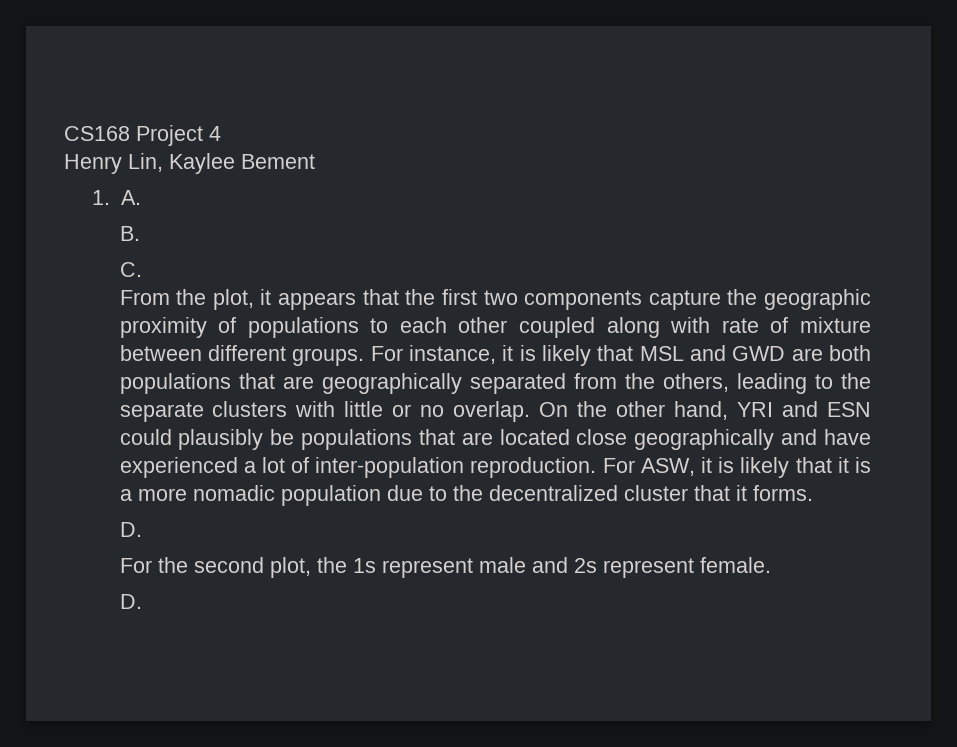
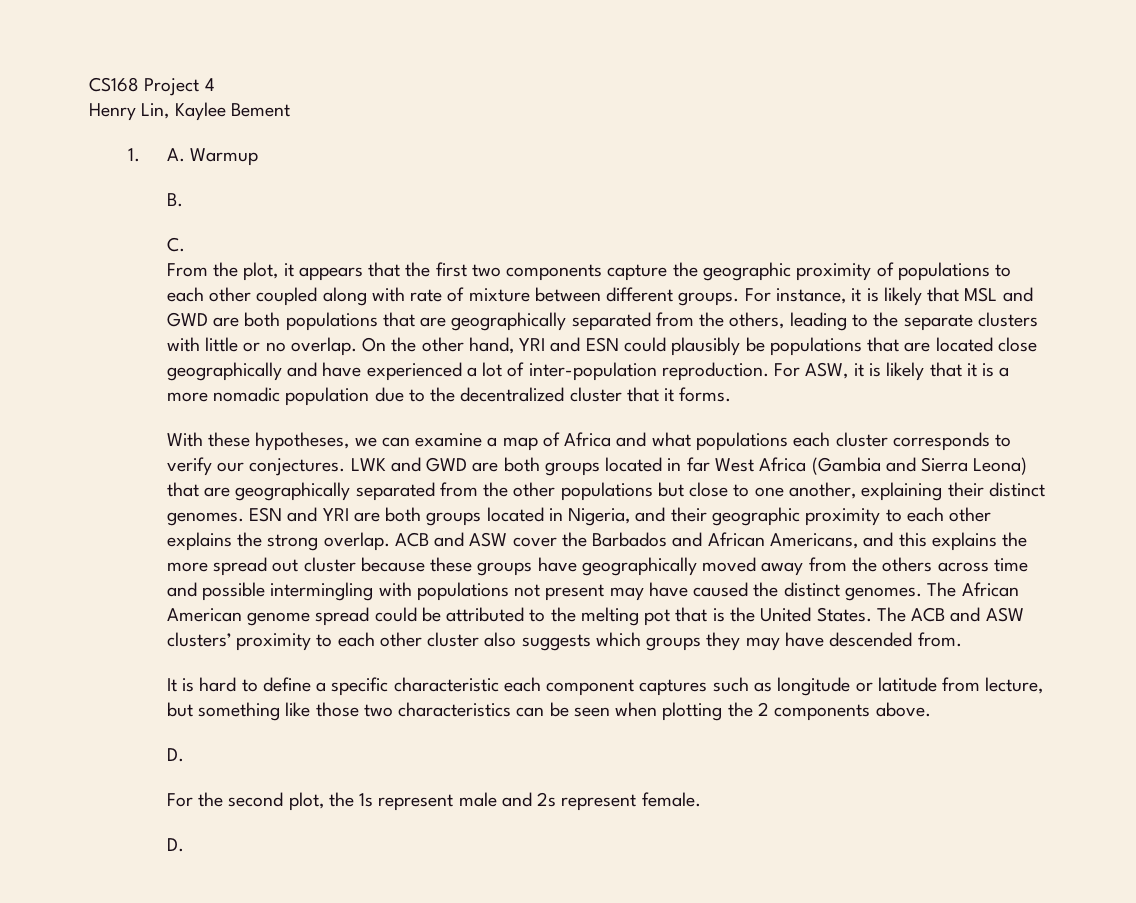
- 1. A.
+ 1. A. Warmup
+ With these hypotheses, we can examine a map of Africa and what populations each cluster corresponds to verify our conjectures. LWK and GWD are both groups located in far West Africa (Gambia and Sierra Leona) that are geographically separated from the other populations but close to one another, explaining their distinct genomes. ESN and YRI are both groups located in Nigeria, and their geographic proximity to each other explains the strong overlap. ACB and ASW cover the Barbados and African Americans, and this explains the more spread out cluster because these groups have geographically moved away from the others across time and possible intermingling with populations not present may have caused the distinct genomes. The African American genome spread could be attributed to the melting pot that is the United States. The ACB and ASW clusters’ proximity to each other cluster also suggests which groups they may have descended from.
+ It is hard to define a specific characteristic each component captures such as longitude or latitude from lecture, but something like those two characteristics can be seen when plotting the 2 components above.

